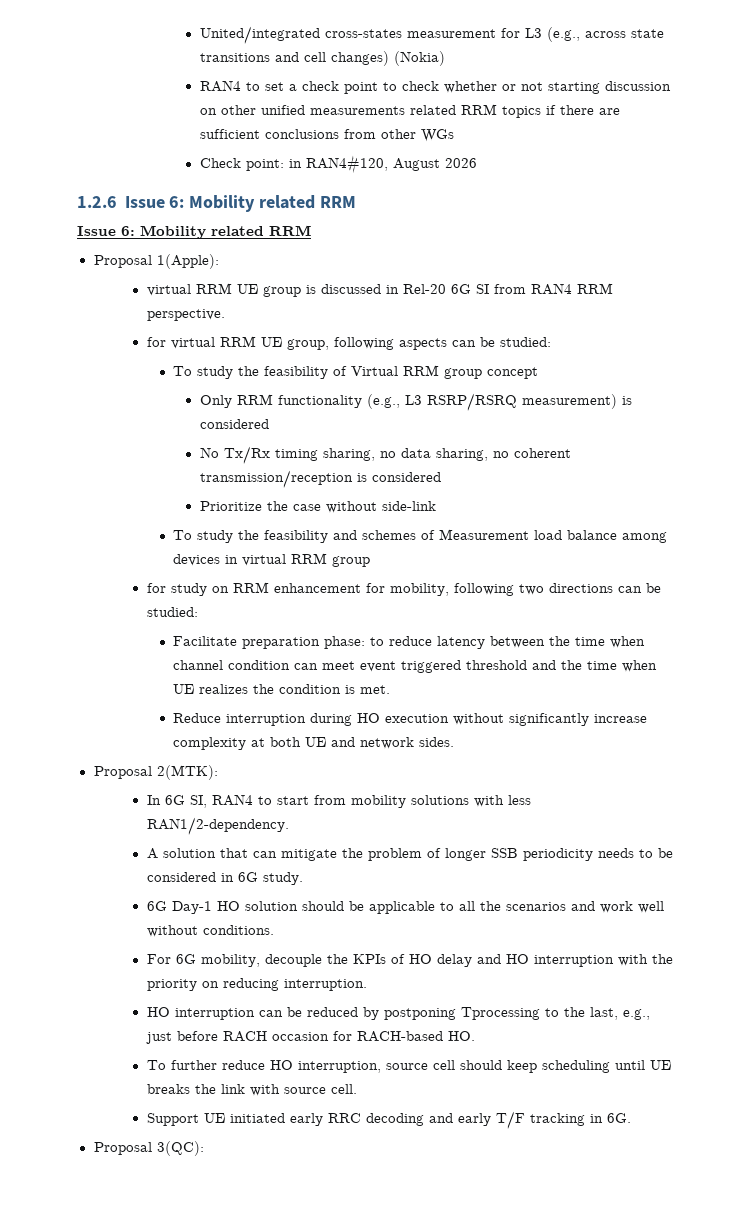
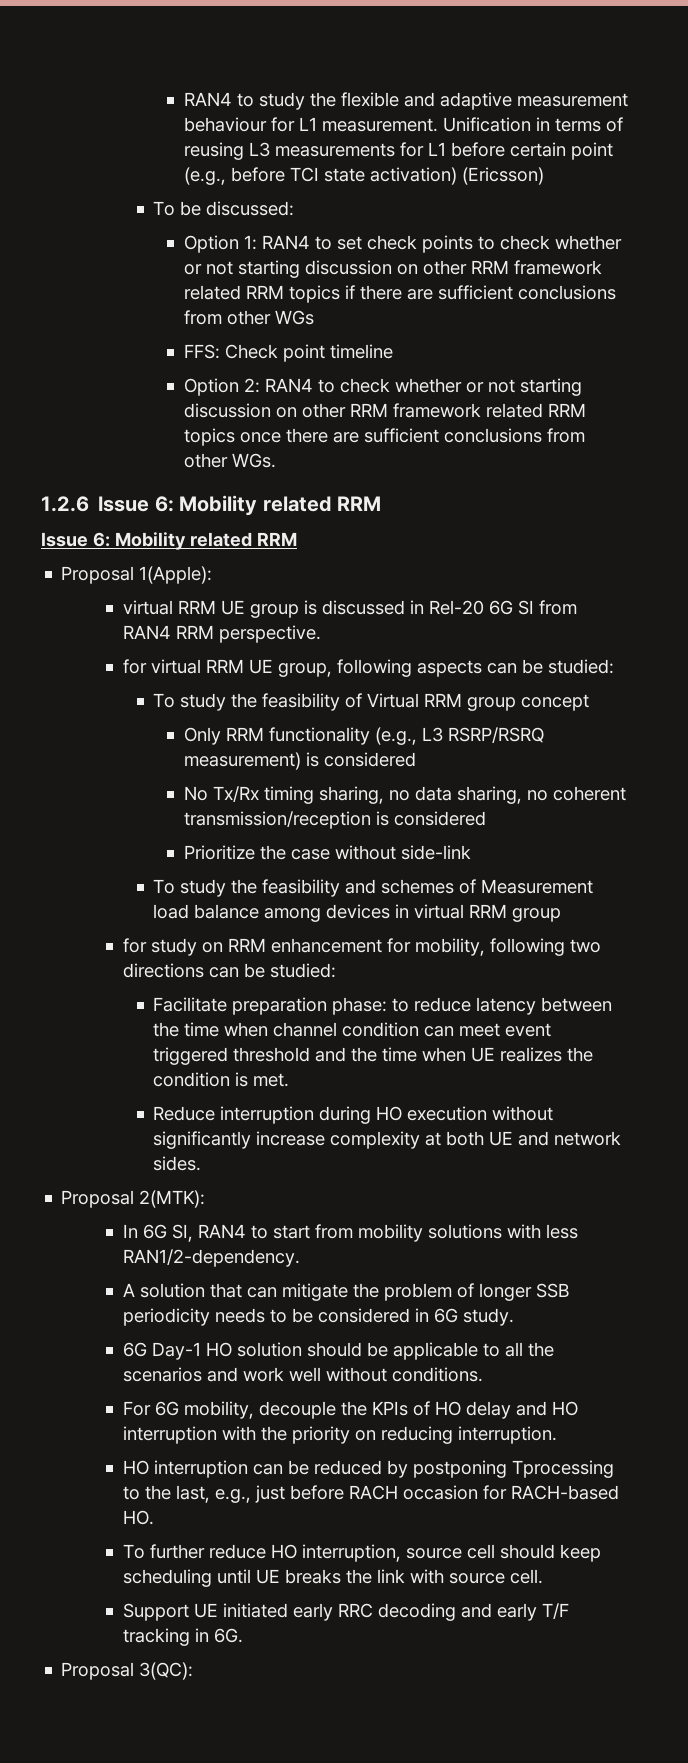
- United/integrated cross-states measurement for L3 (e.g., across state transitions and cell changes) (Nokia)
- RAN4 to set a check point to check whether or not starting discussion on other unified measurements related RRM topics if there are sufficient conclusions from other WGs
+ RAN4 to study the flexible and adaptive measurement behaviour for L1 measurement. Unification in terms of reusing L3 measurements for L1 before certain point (e.g., before TCI state activation) (Ericsson)
+ To be discussed:
+ Option 1: RAN4 to set check points to check whether or not starting discussion on other RRM framework related RRM topics if there are sufficient conclusions from other WGs
- Check point: in RAN4#120, August 2026
+ FFS: Check point timeline
+ Option 2: RAN4 to check whether or not starting discussion on other RRM framework related RRM topics once there are sufficient conclusions from other WGs.

